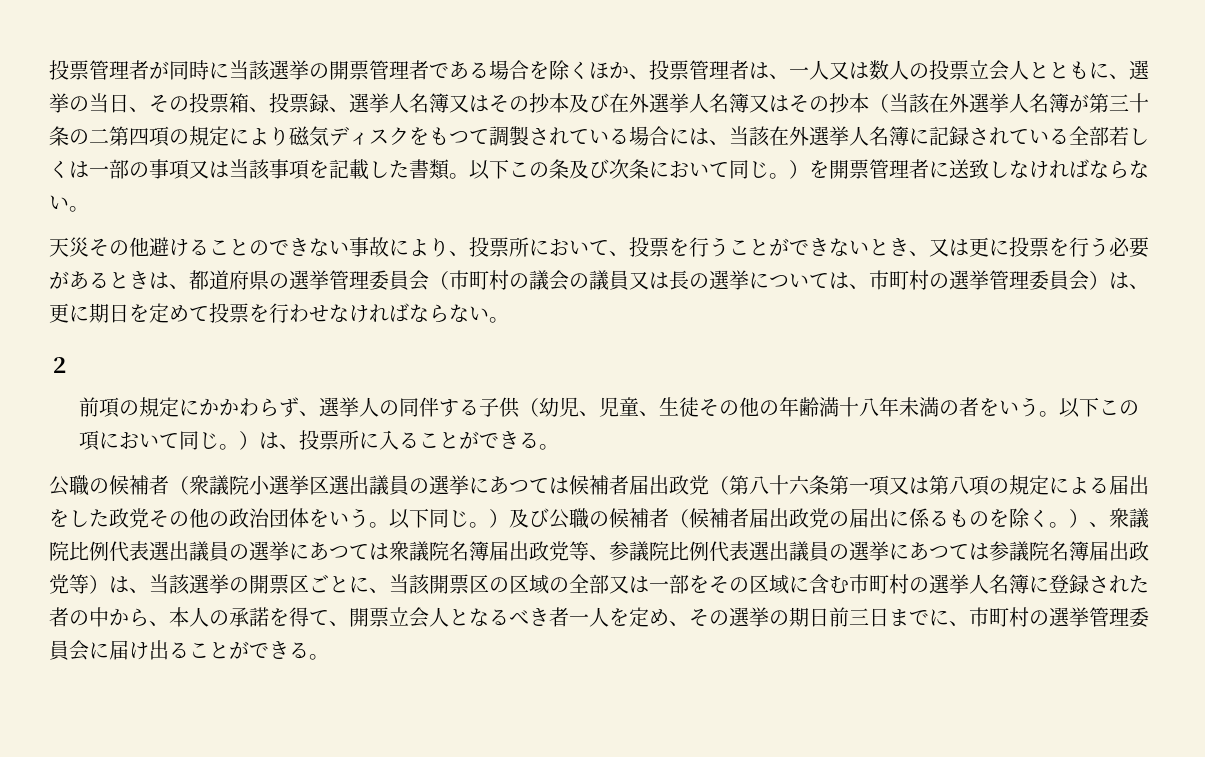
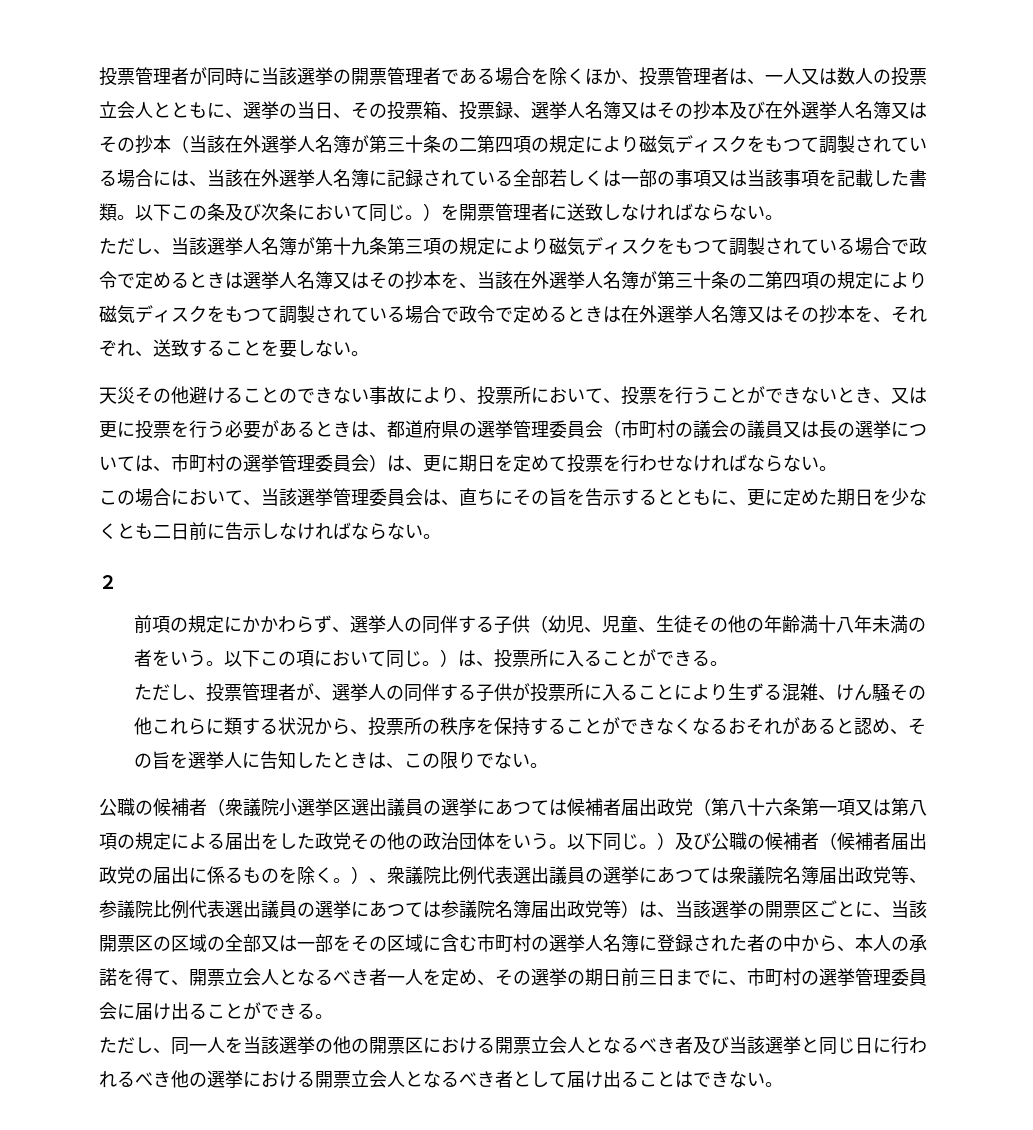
+ ただし、当該選挙人名簿が第十九条第三項の規定により磁気ディスクをもつて調製されている場合で政令で定めるときは選挙人名簿又はその抄本を、当該在外選挙人名簿が第三十条の二第四項の規定により磁気ディスクをもつて調製されている場合で政令で定めるときは在外選挙人名簿又はその抄本を、それぞれ、送致することを要しない。
+ この場合において、当該選挙管理委員会は、直ちにその旨を告示するとともに、更に定めた期日を少なくとも二日前に告示しなければならない。
+ ただし、投票管理者が、選挙人の同伴する子供が投票所に入ることにより生ずる混雑、けん騒その他これらに類する状況から、投票所の秩序を保持することができなくなるおそれがあると認め、その旨を選挙人に告知したときは、この限りでない。
+ ただし、同一人を当該選挙の他の開票区における開票立会人となるべき者及び当該選挙と同じ日に行われるべき他の選挙における開票立会人となるべき者として届け出ることはできない。

